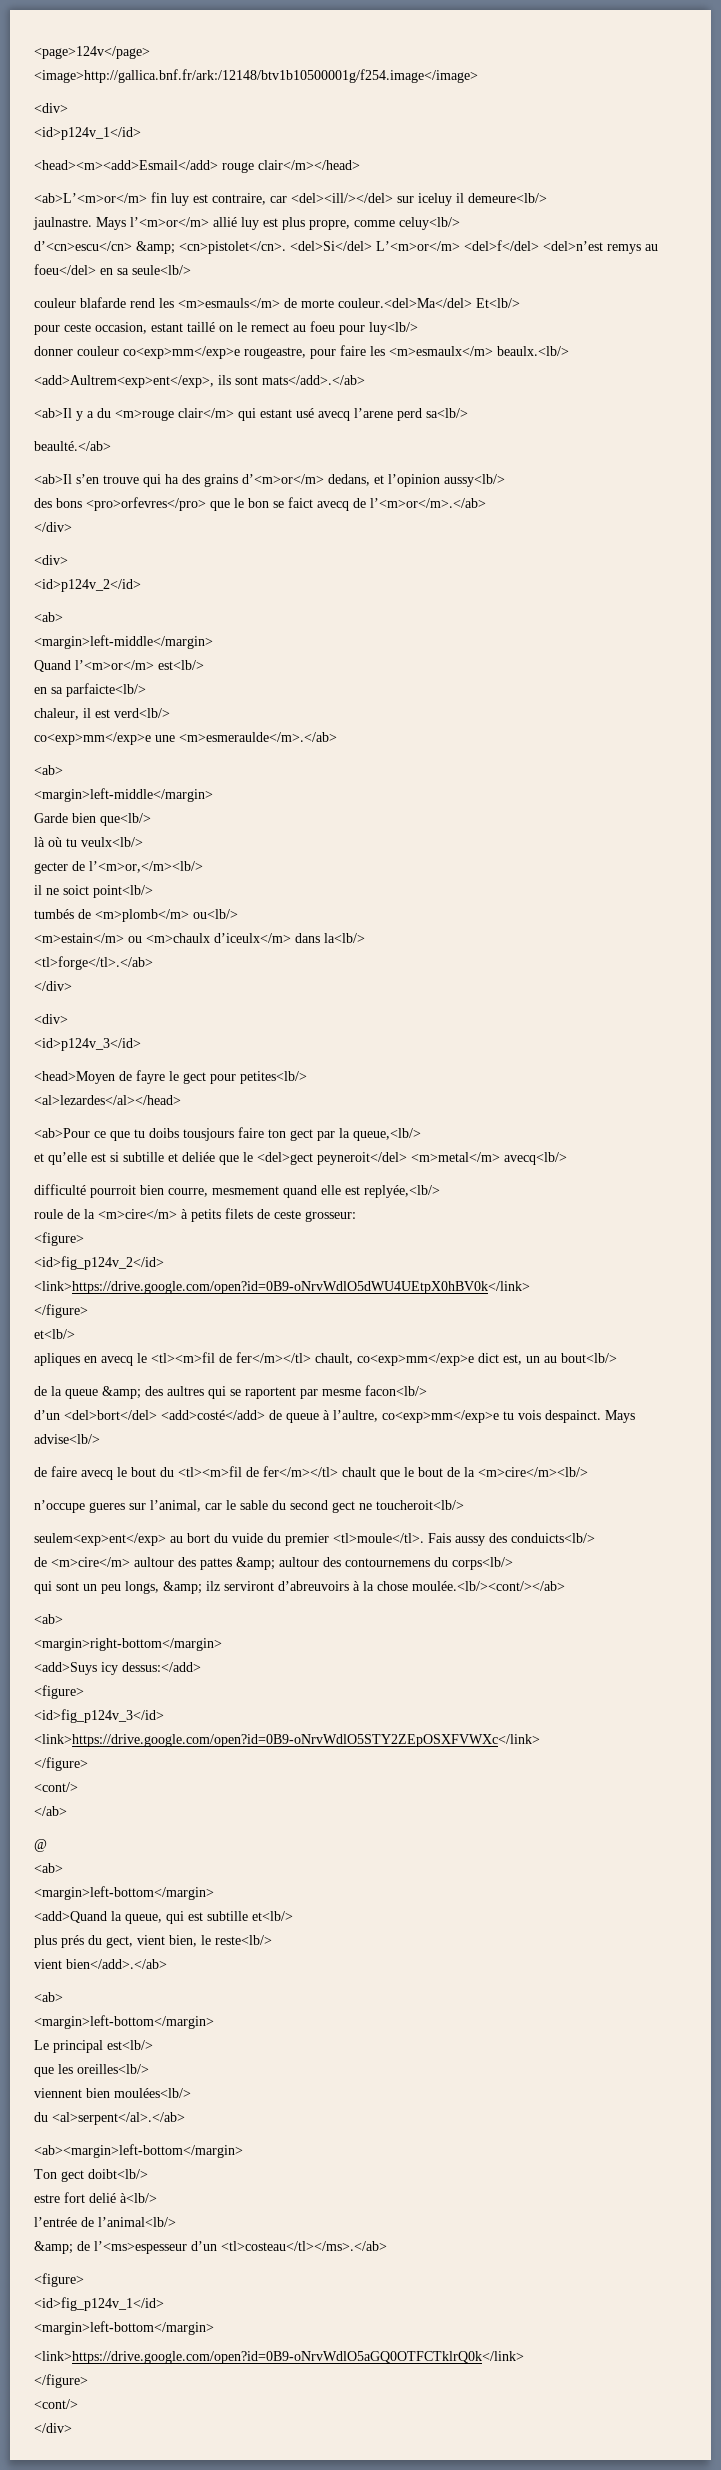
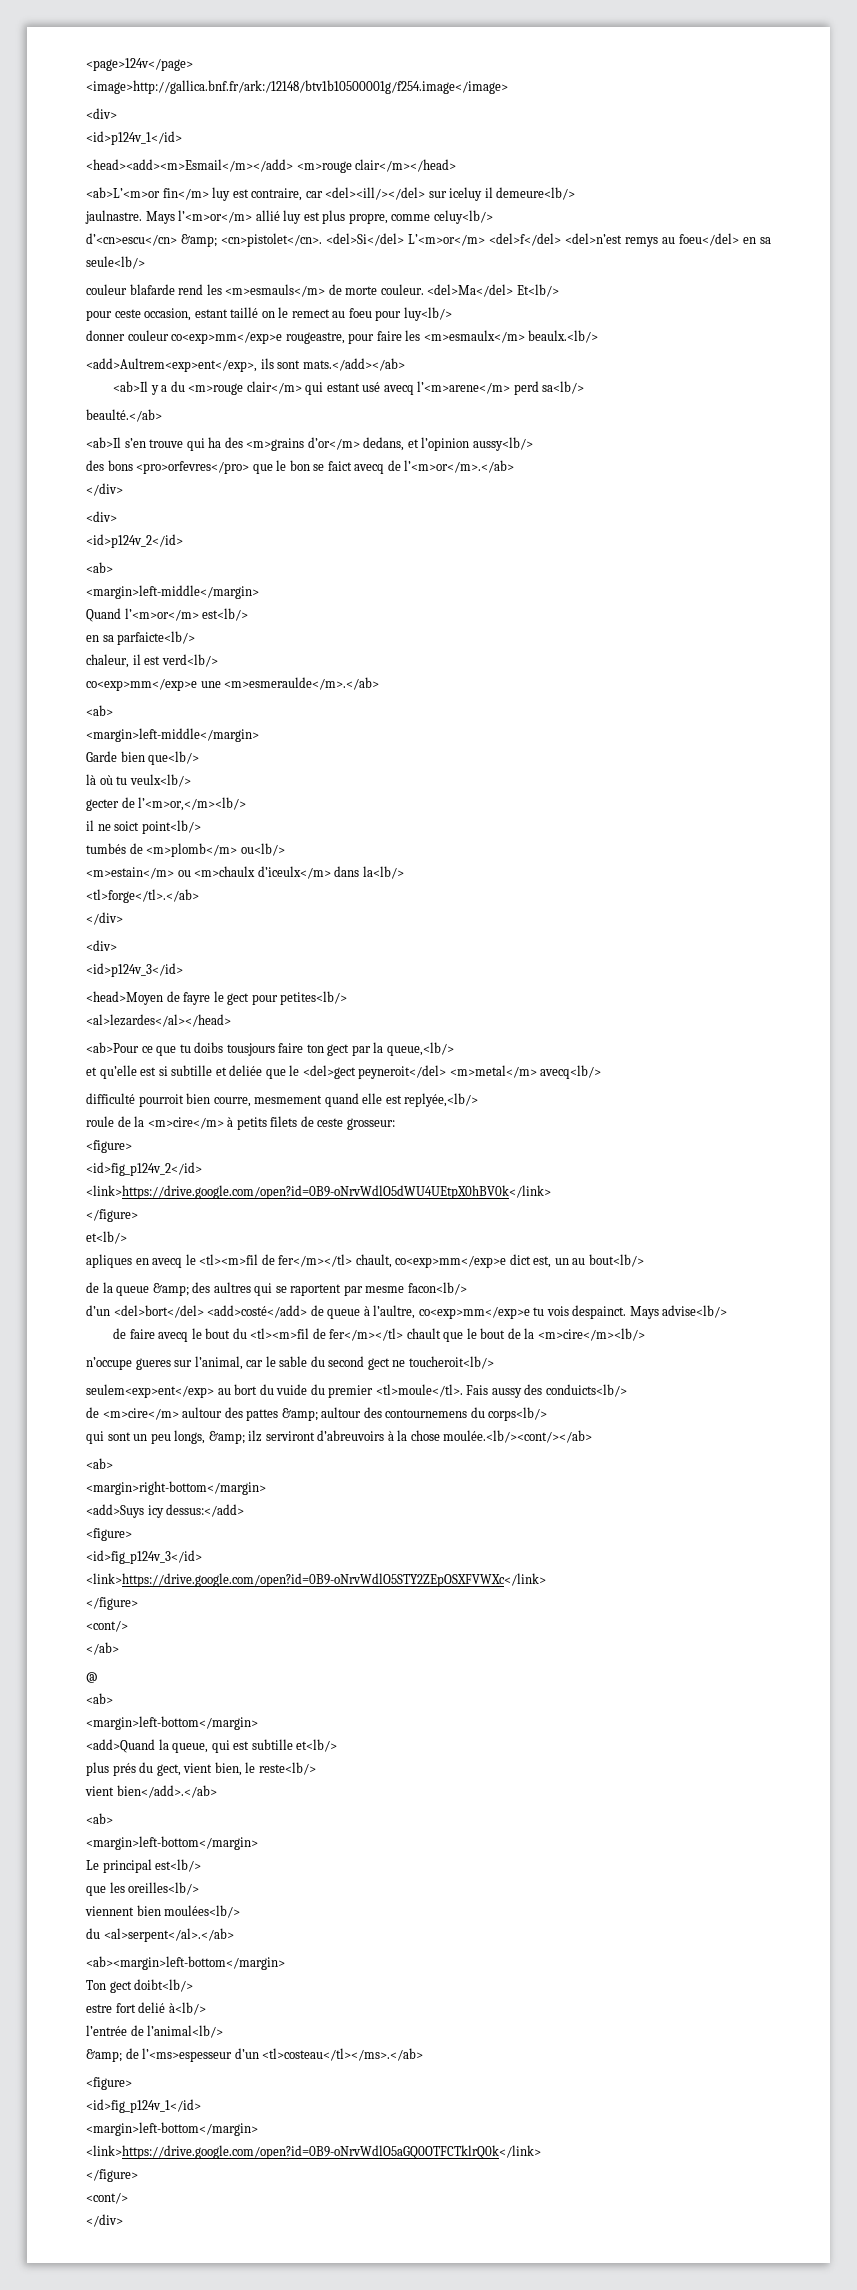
- <head><m><add>Esmail</add> rouge clair</m></head>
+ <head><add><m>Esmail</m></add> <m>rouge clair</m></head>
- <ab>L’<m>or</m> fin luy est contraire, car <del><ill/></del> sur iceluy il demeure<lb/>
+ <ab>L’<m>or fin</m> luy est contraire, car <del><ill/></del> sur iceluy il demeure<lb/>
- couleur blafarde rend les <m>esmauls</m> de morte couleur.<del>Ma</del> Et<lb/>
+ couleur blafarde rend les <m>esmauls</m> de morte couleur. <del>Ma</del> Et<lb/>
- <add>Aultrem<exp>ent</exp>, ils sont mats</add>.</ab>
+ <add>Aultrem<exp>ent</exp>, ils sont mats.</add></ab>
- <ab>Il y a du <m>rouge clair</m> qui estant usé avecq l’arene perd sa<lb/>
+ <ab>Il y a du <m>rouge clair</m> qui estant usé avecq l’<m>arene</m> perd sa<lb/>
- <ab>Il s’en trouve qui ha des grains d’<m>or</m> dedans, et l’opinion aussy<lb/>
+ <ab>Il s’en trouve qui ha des <m>grains d’or</m> dedans, et l’opinion aussy<lb/>

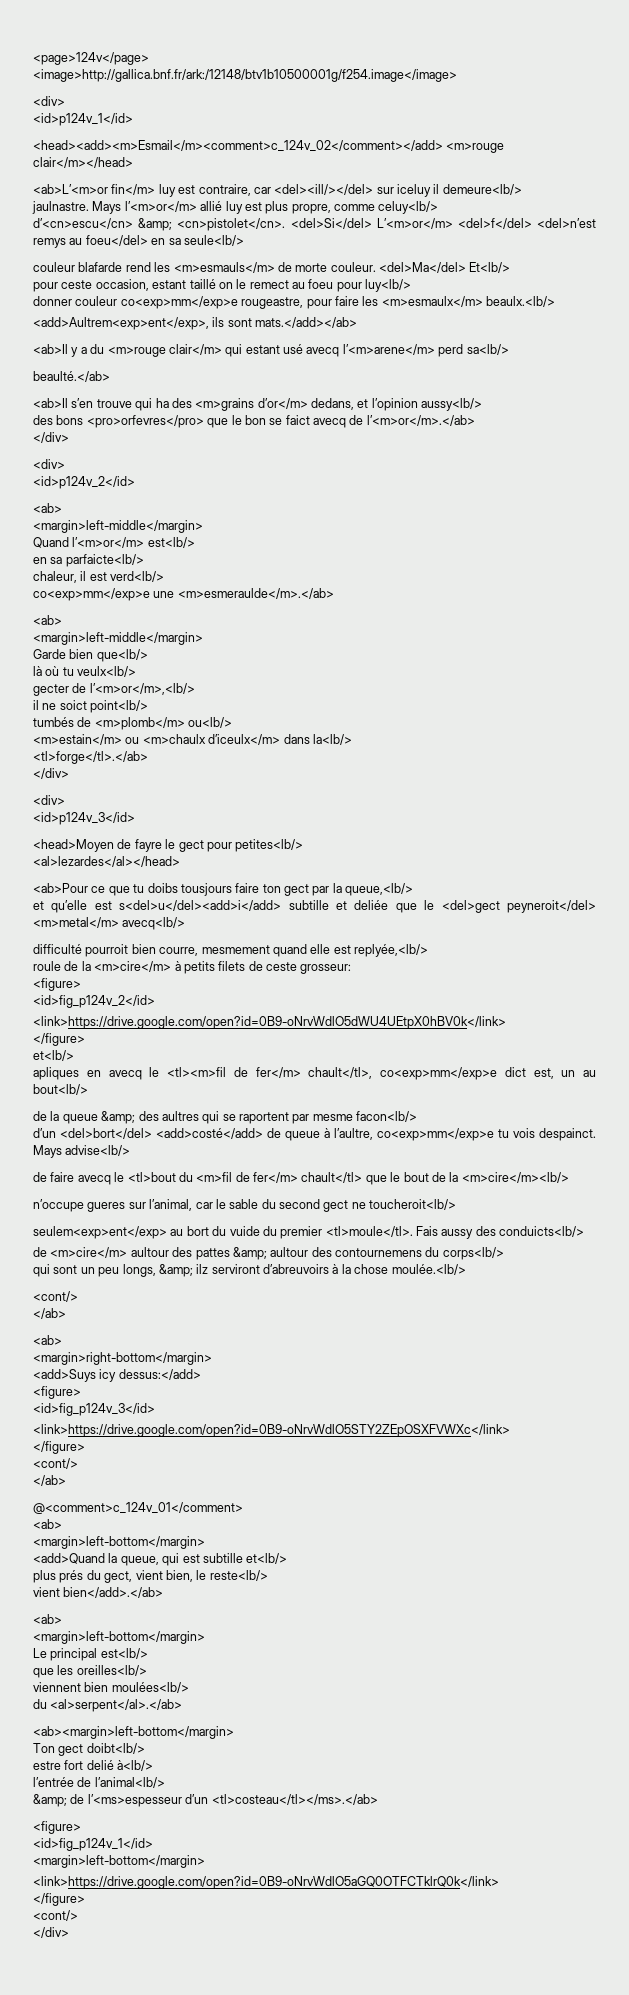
- <head><add><m>Esmail</m></add> <m>rouge clair</m></head>
+ <head><add><m>Esmail</m><comment>c_124v_02</comment></add> <m>rouge clair</m></head>
- gecter de l’<m>or,</m><lb/>
+ gecter de l’<m>or</m>,<lb/>
- et qu’elle est si subtille et deliée que le <del>gect peyneroit</del> <m>metal</m> avecq<lb/>
+ et qu’elle est s<del>u</del><add>i</add> subtille et deliée que le <del>gect peyneroit</del> <m>metal</m> avecq<lb/>
- apliques en avecq le <tl><m>fil de fer</m></tl> chault, co<exp>mm</exp>e dict est, un au bout<lb/>
+ apliques en avecq le <tl><m>fil de fer</m> chault</tl>, co<exp>mm</exp>e dict est, un au bout<lb/>
- de faire avecq le bout du <tl><m>fil de fer</m></tl> chault que le bout de la <m>cire</m><lb/>
+ de faire avecq le <tl>bout du <m>fil de fer</m> chault</tl> que le bout de la <m>cire</m><lb/>
- qui sont un peu longs, &amp; ilz serviront d’abreuvoirs à la chose moulée.<lb/><cont/></ab>
+ qui sont un peu longs, &amp; ilz serviront d’abreuvoirs à la chose moulée.<lb/>
+ <cont/>
+ </ab>
- @
+ @<comment>c_124v_01</comment>

